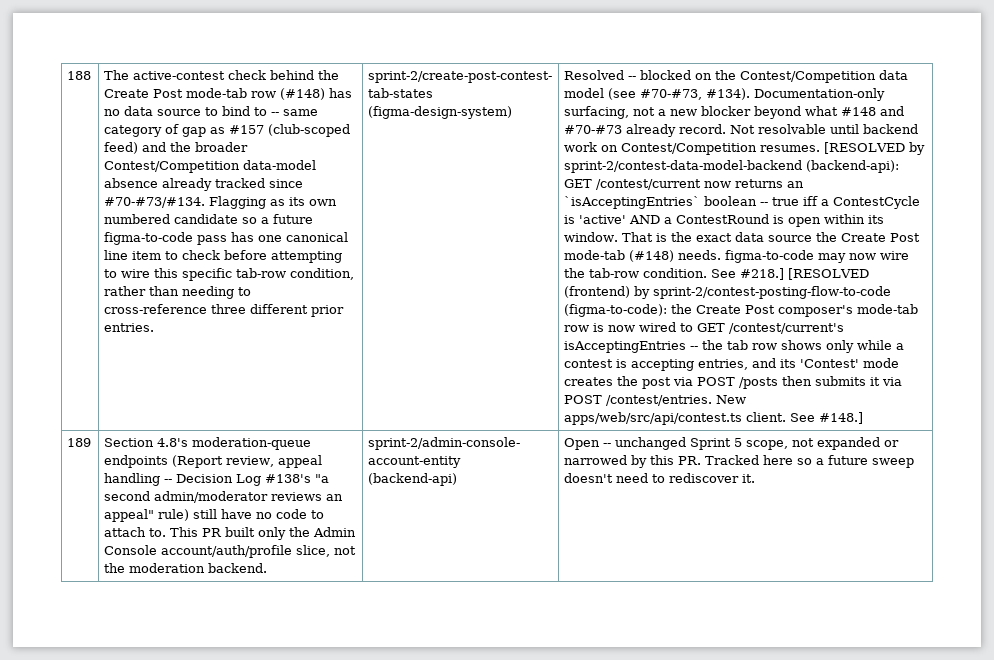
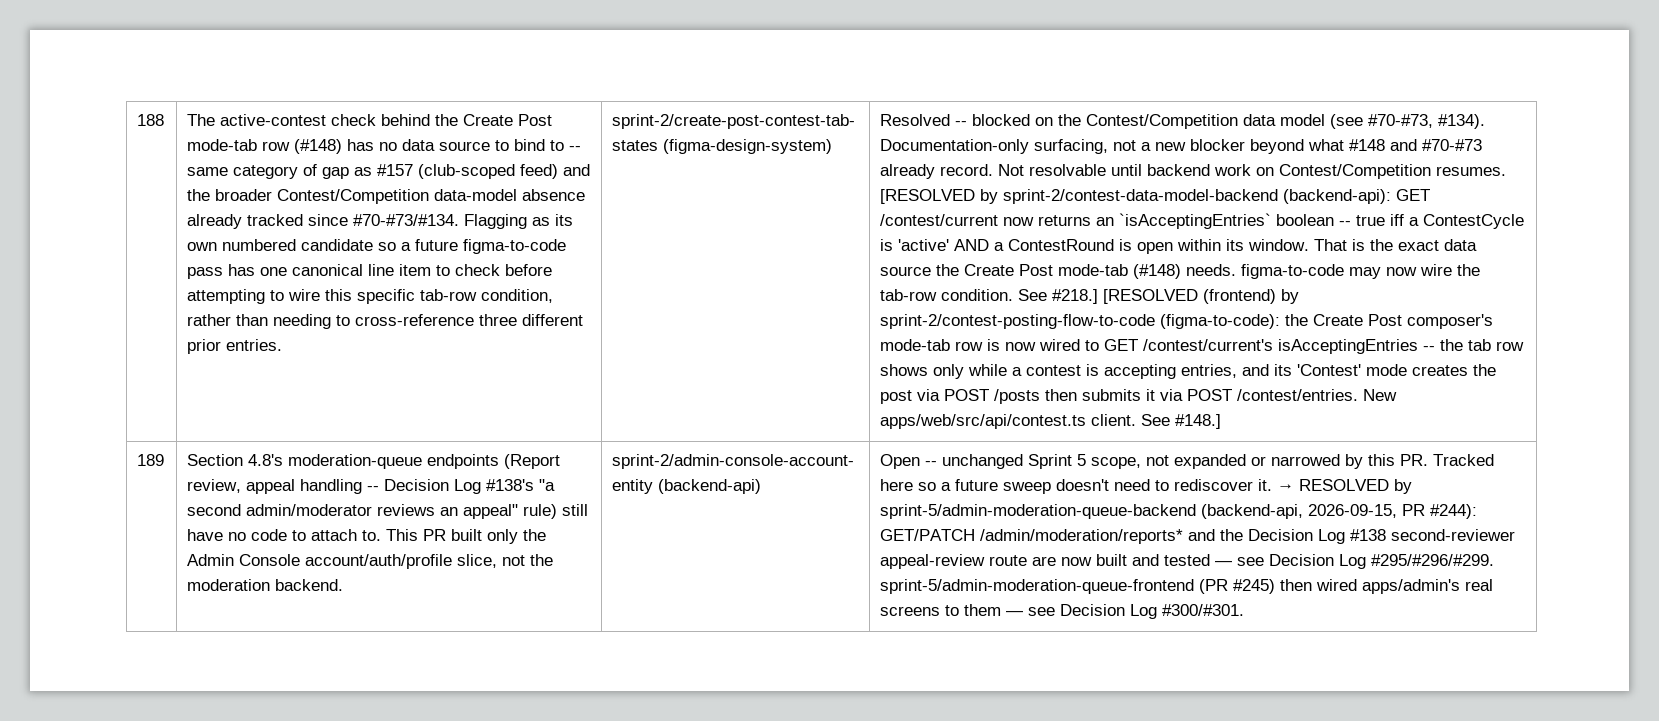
+ → RESOLVED by sprint-5/admin-moderation-queue-backend (backend-api, 2026-09-15, PR #244): GET/PATCH /admin/moderation/reports* and the Decision Log #138 second-reviewer appeal-review route are now built and tested — see Decision Log #295/#296/#299. sprint-5/admin-moderation-queue-frontend (PR #245) then wired apps/admin's real screens to them — see Decision Log #300/#301.

